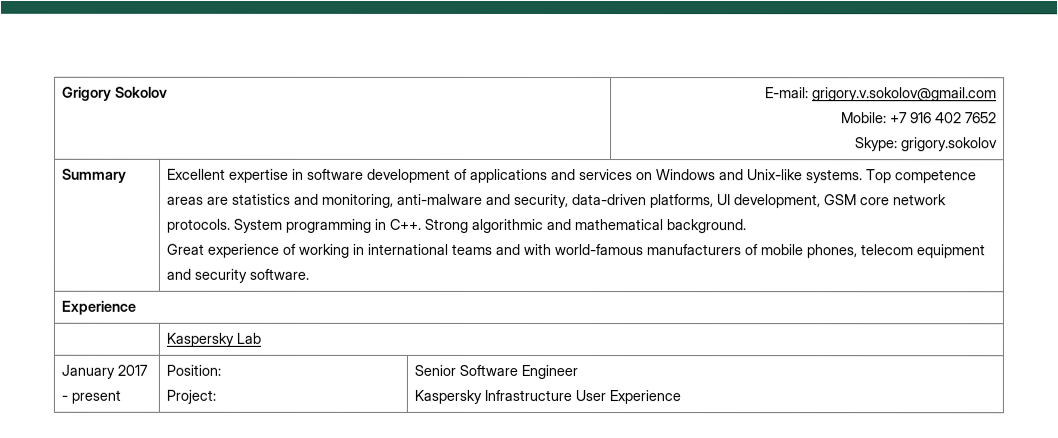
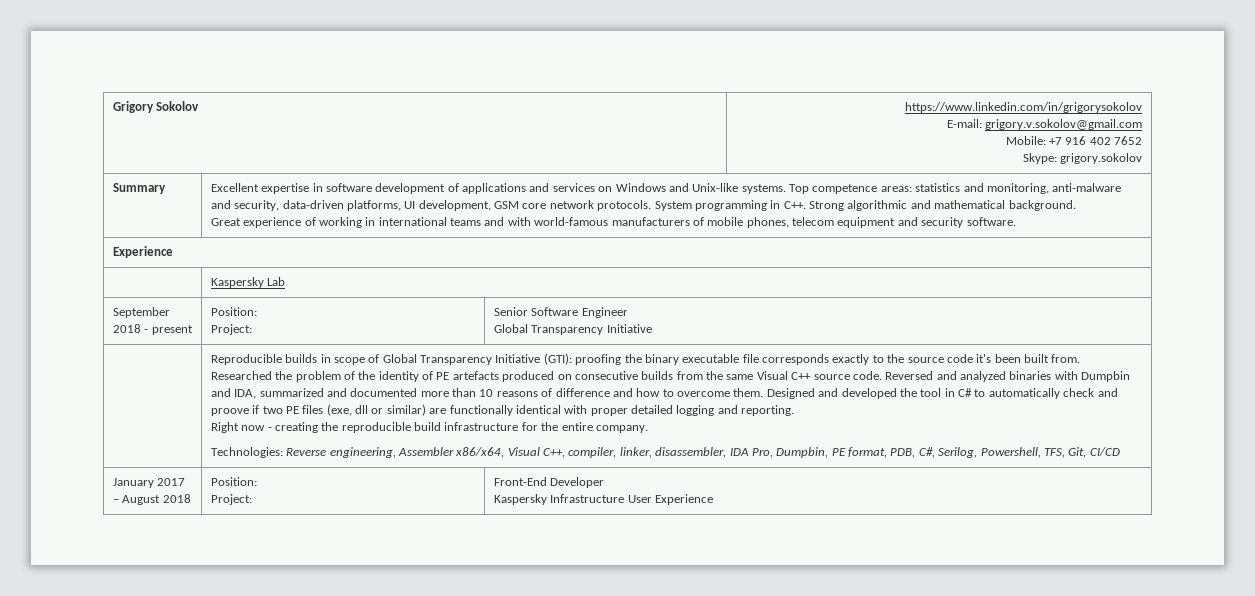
- Grigory Sokolov | E-mail: grigory.v.sokolov@gmail.com
+ Grigory Sokolov | https://www.linkedin.com/in/grigorysokolov
+ E-mail: grigory.v.sokolov@gmail.com
- Top competence areas are statistics and monitoring, anti-malware and security, data-driven platforms, UI development, GSM core network protocols.
+ Top competence areas: statistics and monitoring, anti-malware and security, data-driven platforms, UI development, GSM core network protocols.
- January 2017 - present | Position:
+ September 2018 - present | Position:
  Project: | Senior Software Engineer
+ Global Transparency Initiative
+ | Reproducible builds in scope of Global Transparency Initiative (GTI): proofing the binary executable file corresponds exactly to the source code it's been built from. Researched the problem of the identity of PE artefacts produced on consecutive builds from the same Visual C++ source code. Reversed and analyzed binaries with Dumpbin and IDA, summarized and documented more than 10 reasons of difference and how to overcome them. Designed and developed the tool in С# to automatically check and proove if two PE files (exe, dll or similar) are functionally identical with proper detailed logging and reporting.
+ Right now - creating the reproducible build infrastructure for the entire company.
+ Technologies: Reverse engineering, Assembler x86/x64, Visual C++, compiler, linker, disassembler, IDA Pro, Dumpbin, PE format, PDB, C#, Serilog, Powershell, TFS, Git, CI/CD
+ January 2017 – August 2018 | Position:
+ Project: | Front-End Developer

